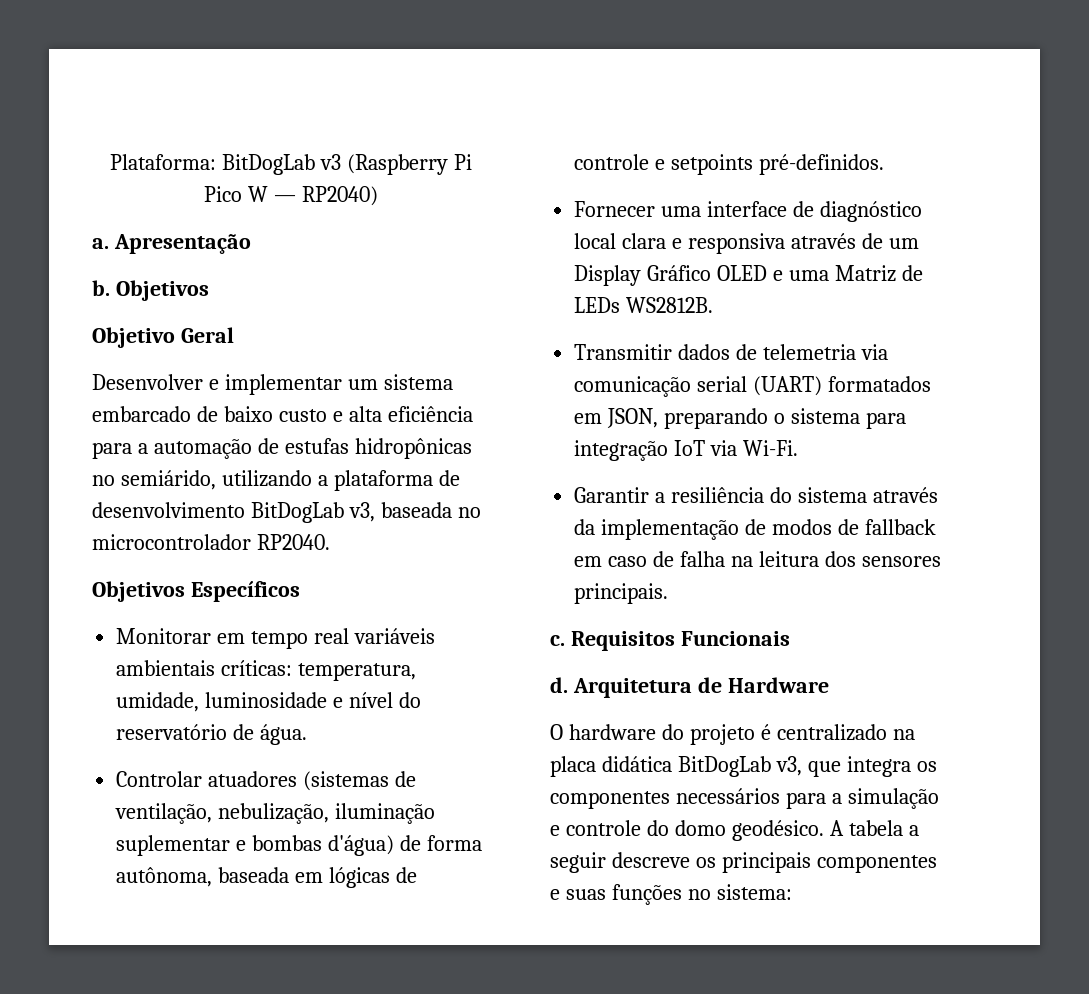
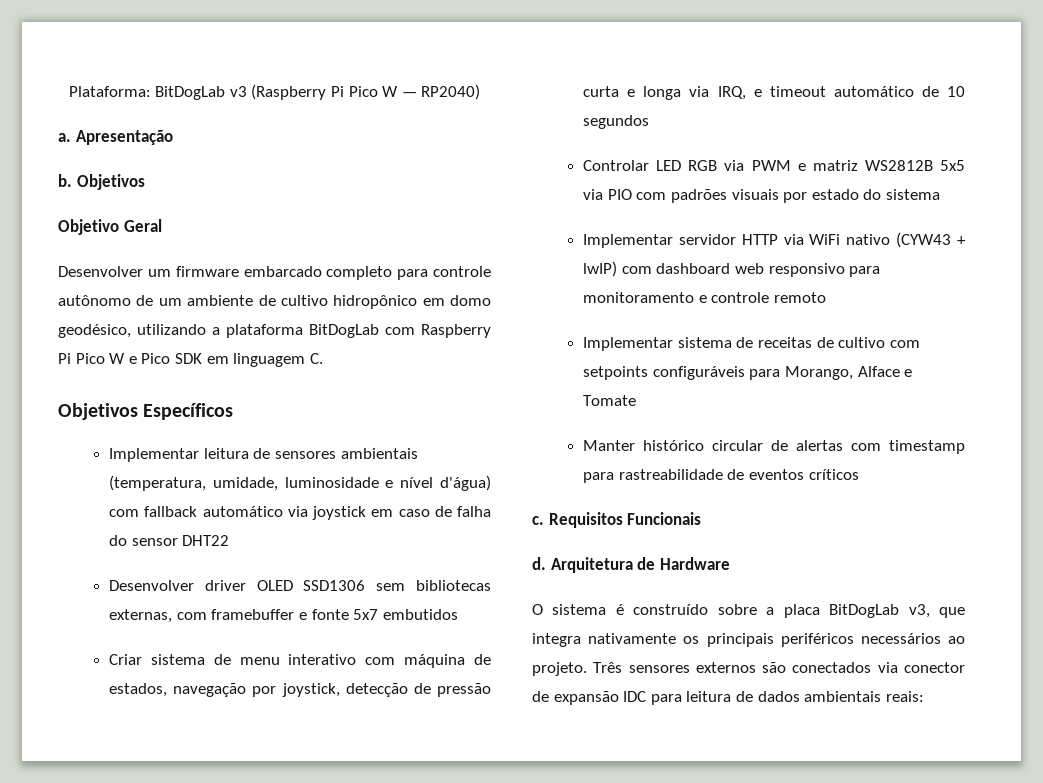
- Desenvolver e implementar um sistema embarcado de baixo custo e alta eficiência para a automação de estufas hidropônicas no semiárido, utilizando a plataforma de desenvolvimento BitDogLab v3, baseada no microcontrolador RP2040.
+ Desenvolver um firmware embarcado completo para controle autônomo de um ambiente de cultivo hidropônico em domo geodésico, utilizando a plataforma BitDogLab com Raspberry Pi Pico W e Pico SDK em linguagem C.
  Objetivos Específicos
- Monitorar em tempo real variáveis ambientais críticas: temperatura, umidade, luminosidade e nível do reservatório de água.
- Controlar atuadores (sistemas de ventilação, nebulização, iluminação suplementar e bombas d'água) de forma autônoma, baseada em lógicas de controle e setpoints pré-definidos.
- Fornecer uma interface de diagnóstico local clara e responsiva através de um Display Gráfico OLED e uma Matriz de LEDs WS2812B.
- Transmitir dados de telemetria via comunicação serial (UART) formatados em JSON, preparando o sistema para integração IoT via Wi-Fi.
- Garantir a resiliência do sistema através da implementação de modos de fallback em caso de falha na leitura dos sensores principais.
+ Implementar leitura de sensores ambientais (temperatura, umidade, luminosidade e nível d'água) com fallback automático via joystick em caso de falha do sensor DHT22
+ Desenvolver driver OLED SSD1306 sem bibliotecas externas, com framebuffer e fonte 5x7 embutidos
+ Criar sistema de menu interativo com máquina de estados, navegação por joystick, detecção de pressão curta e longa via IRQ, e timeout automático de 10 segundos
+ Controlar LED RGB via PWM e matriz WS2812B 5x5 via PIO com padrões visuais por estado do sistema
+ Implementar servidor HTTP via WiFi nativo (CYW43 + lwIP) com dashboard web responsivo para monitoramento e controle remoto
+ Implementar sistema de receitas de cultivo com setpoints configuráveis para Morango, Alface e Tomate
+ Manter histórico circular de alertas com timestamp para rastreabilidade de eventos críticos
- O hardware do projeto é centralizado na placa didática BitDogLab v3, que integra os componentes necessários para a simulação e controle do domo geodésico. A tabela a seguir descreve os principais componentes e suas funções no sistema:
+ O sistema é construído sobre a placa BitDogLab v3, que integra nativamente os principais periféricos necessários ao projeto. Três sensores externos são conectados via conector de expansão IDC para leitura de dados ambientais reais:

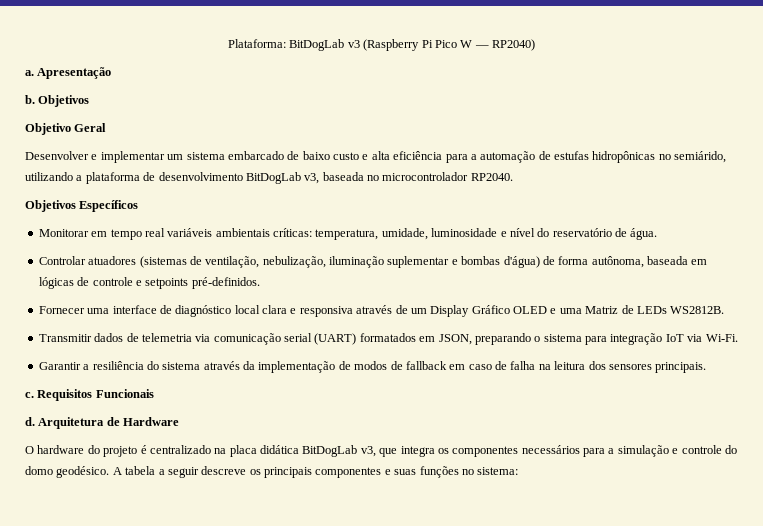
- Desenvolver um firmware embarcado completo para controle autônomo de um ambiente de cultivo hidropônico em domo geodésico, utilizando a plataforma BitDogLab com Raspberry Pi Pico W e Pico SDK em linguagem C.
+ Desenvolver e implementar um sistema embarcado de baixo custo e alta eficiência para a automação de estufas hidropônicas no semiárido, utilizando a plataforma de desenvolvimento BitDogLab v3, baseada no microcontrolador RP2040.
  Objetivos Específicos
- Implementar leitura de sensores ambientais (temperatura, umidade, luminosidade e nível d'água) com fallback automático via joystick em caso de falha do sensor DHT22
- Desenvolver driver OLED SSD1306 sem bibliotecas externas, com framebuffer e fonte 5x7 embutidos
- Criar sistema de menu interativo com máquina de estados, navegação por joystick, detecção de pressão curta e longa via IRQ, e timeout automático de 10 segundos
- Controlar LED RGB via PWM e matriz WS2812B 5x5 via PIO com padrões visuais por estado do sistema
- Implementar servidor HTTP via WiFi nativo (CYW43 + lwIP) com dashboard web responsivo para monitoramento e controle remoto
- Implementar sistema de receitas de cultivo com setpoints configuráveis para Morango, Alface e Tomate
- Manter histórico circular de alertas com timestamp para rastreabilidade de eventos críticos
+ Monitorar em tempo real variáveis ambientais críticas: temperatura, umidade, luminosidade e nível do reservatório de água.
+ Controlar atuadores (sistemas de ventilação, nebulização, iluminação suplementar e bombas d'água) de forma autônoma, baseada em lógicas de controle e setpoints pré-definidos.
+ Fornecer uma interface de diagnóstico local clara e responsiva através de um Display Gráfico OLED e uma Matriz de LEDs WS2812B.
+ Transmitir dados de telemetria via comunicação serial (UART) formatados em JSON, preparando o sistema para integração IoT via Wi-Fi.
+ Garantir a resiliência do sistema através da implementação de modos de fallback em caso de falha na leitura dos sensores principais.
- O sistema é construído sobre a placa BitDogLab v3, que integra nativamente os principais periféricos necessários ao projeto. Três sensores externos são conectados via conector de expansão IDC para leitura de dados ambientais reais:
+ O hardware do projeto é centralizado na placa didática BitDogLab v3, que integra os componentes necessários para a simulação e controle do domo geodésico. A tabela a seguir descreve os principais componentes e suas funções no sistema:

